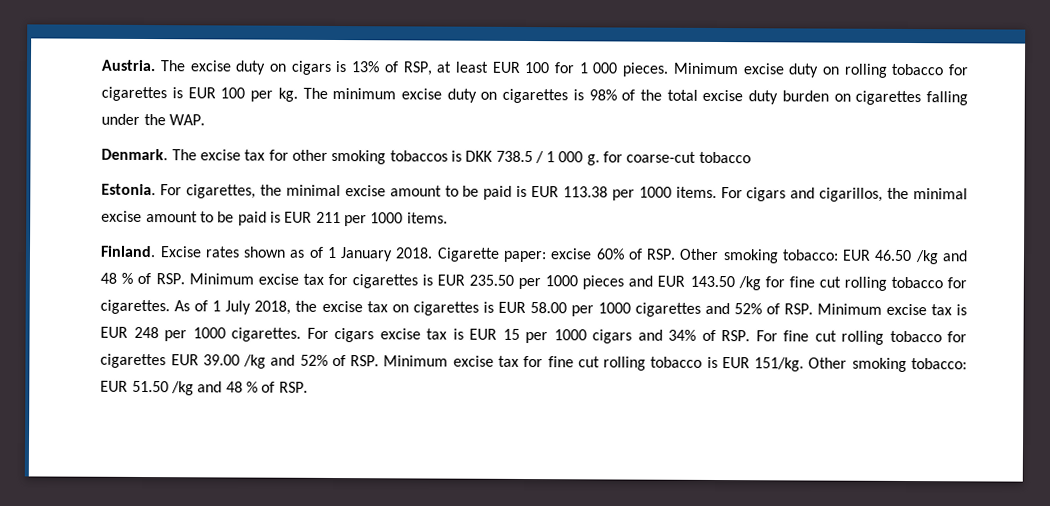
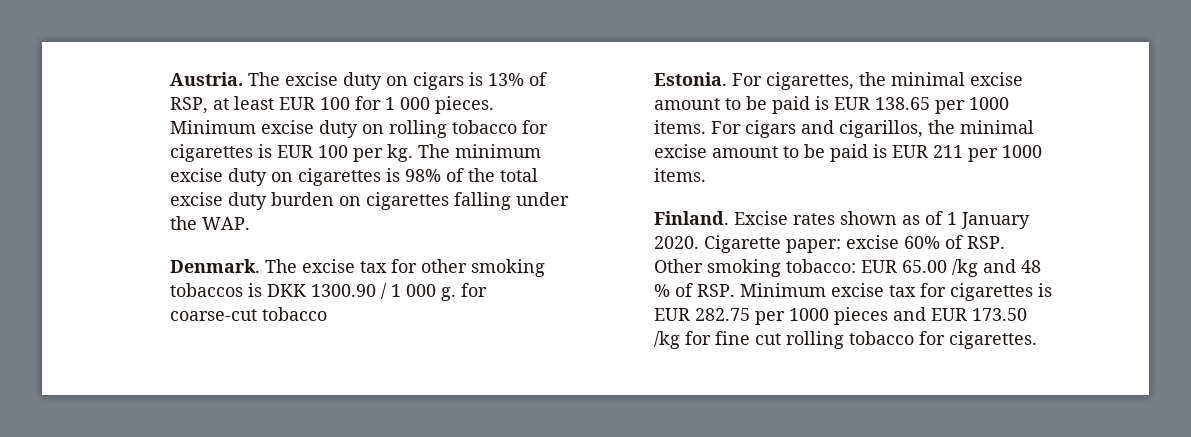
- The excise tax for other smoking tobaccos is DKK 738.5 / 1 000 g. for coarse-cut tobacco
+ The excise tax for other smoking tobaccos is DKK 1300.90 / 1 000 g. for coarse-cut tobacco
- For cigarettes, the minimal excise amount to be paid is EUR 113.38 per 1000 items.
+ For cigarettes, the minimal excise amount to be paid is EUR 138.65 per 1000 items.
- Excise rates shown as of 1 January 2018.
+ Excise rates shown as of 1 January 2020.
- Cigarette paper: excise 60% of RSP. Other smoking tobacco: EUR 46.50 /kg and 48 % of RSP. Minimum excise tax for cigarettes is EUR 235.50 per 1000 pieces and EUR 143.50 /kg for fine cut rolling tobacco for cigarettes. As of 1 July 2018, the excise tax on cigarettes is EUR 58.00 per 1000 cigarettes and 52% of RSP. Minimum excise tax is EUR 248 per 1000 cigarettes. For cigars excise tax is EUR 15 per 1000 cigars and 34% of RSP. For fine cut rolling tobacco for cigarettes EUR 39.00 /kg and 52% of RSP. Minimum excise tax for fine cut rolling tobacco is EUR 151/kg. Other smoking tobacco: EUR 51.50 /kg and 48 % of RSP.
+ Cigarette paper: excise 60% of RSP. Other smoking tobacco: EUR 65.00 /kg and 48 % of RSP. Minimum excise tax for cigarettes is EUR 282.75 per 1000 pieces and EUR 173.50 /kg for fine cut rolling tobacco for cigarettes.

